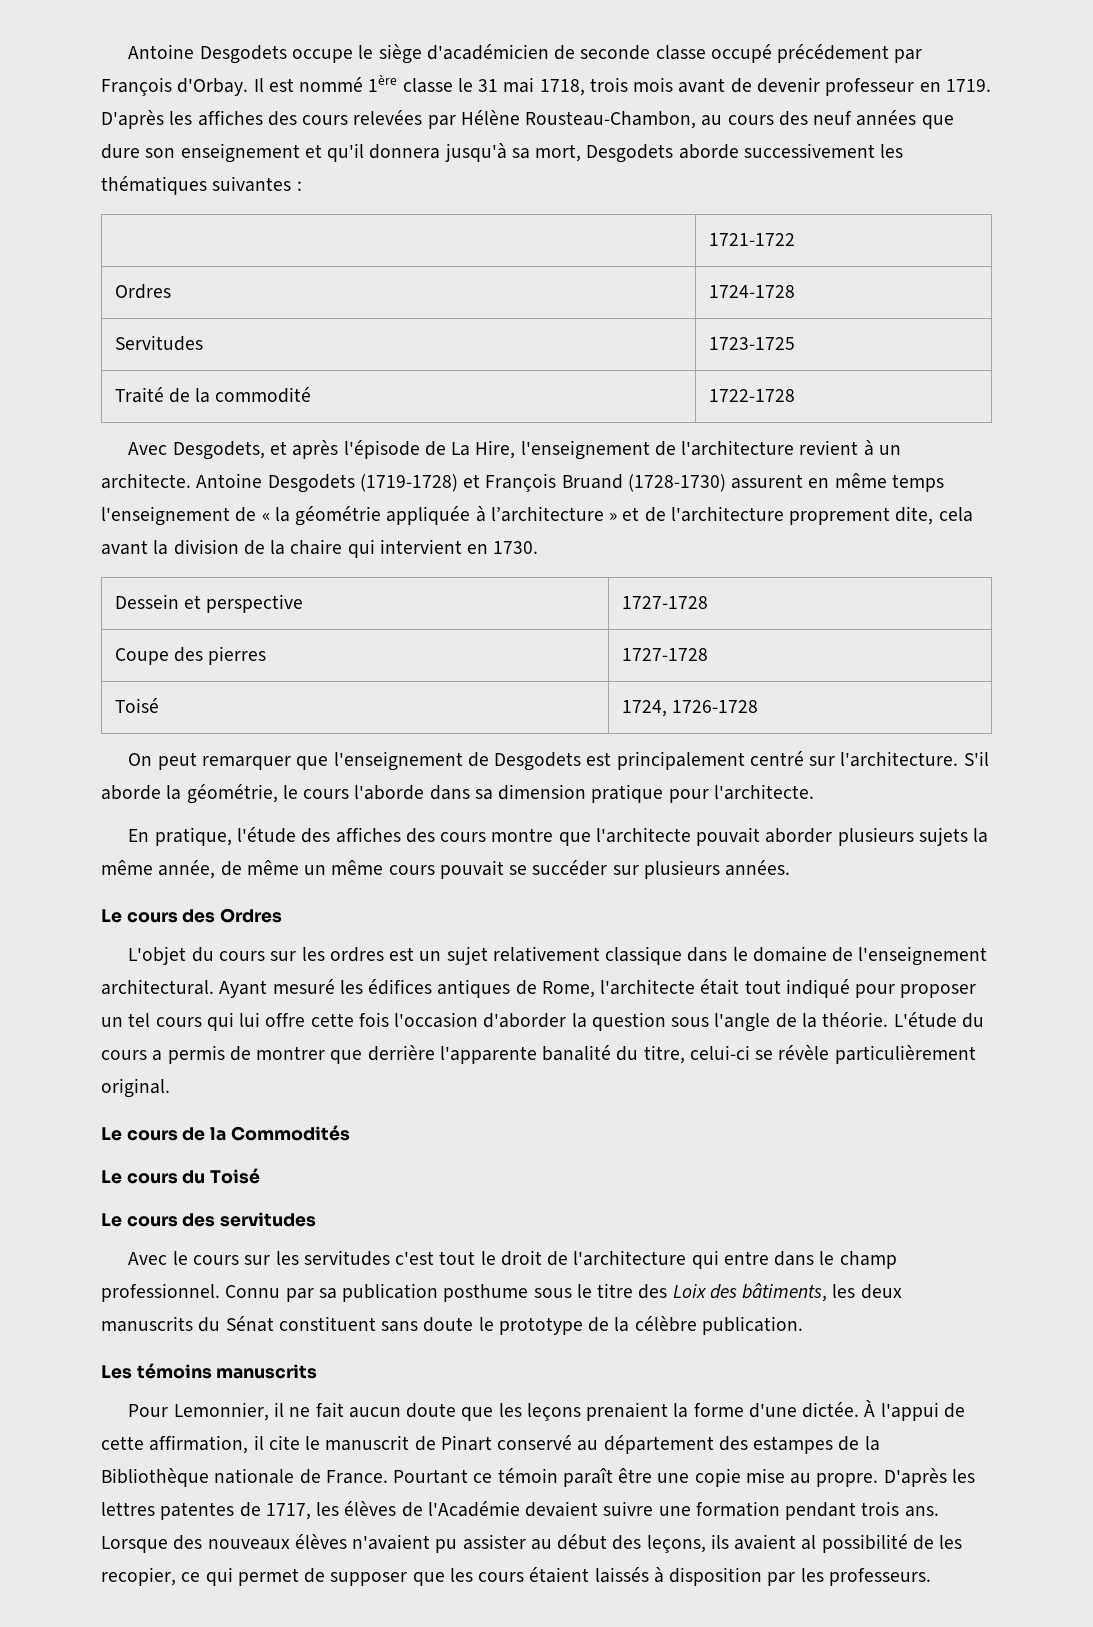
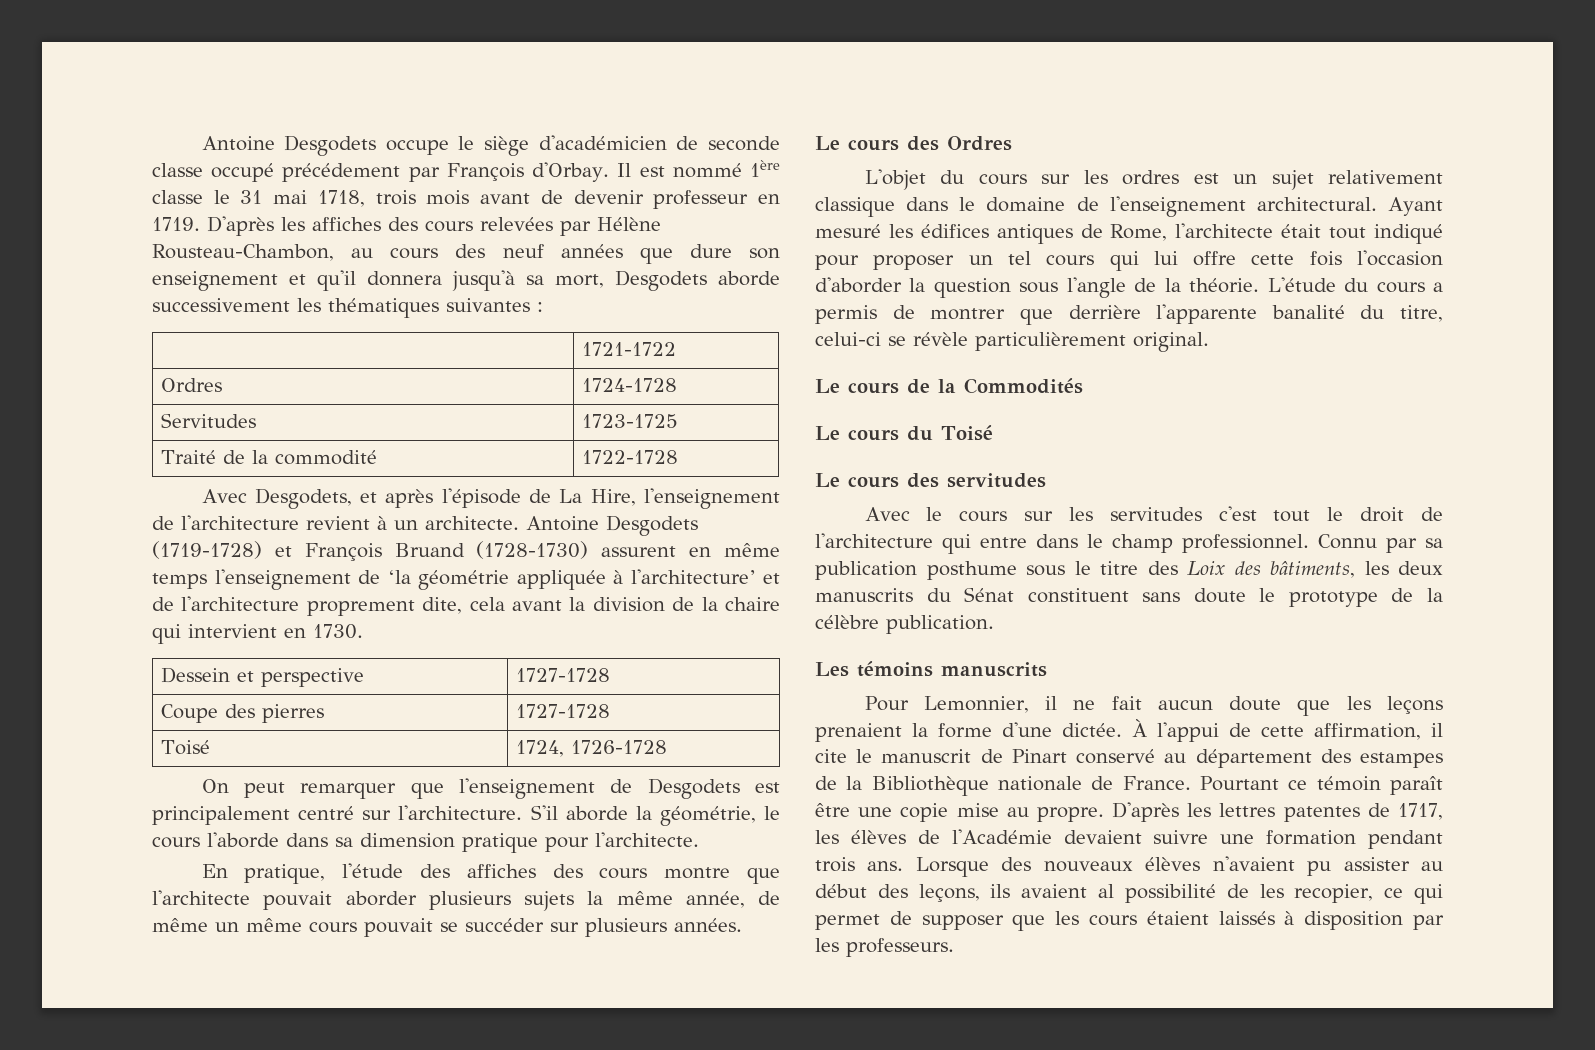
- Antoine Desgodets (1719-1728) et François Bruand (1728-1730) assurent en même temps l'enseignement de « la géométrie appliquée à l’architecture » et de l'architecture proprement dite, cela avant la division de la chaire qui intervient en 1730.
+ Antoine Desgodets (1719-1728) et François Bruand (1728-1730) assurent en même temps l'enseignement de ‘la géométrie appliquée à l'architecture’ et de l'architecture proprement dite, cela avant la division de la chaire qui intervient en 1730.

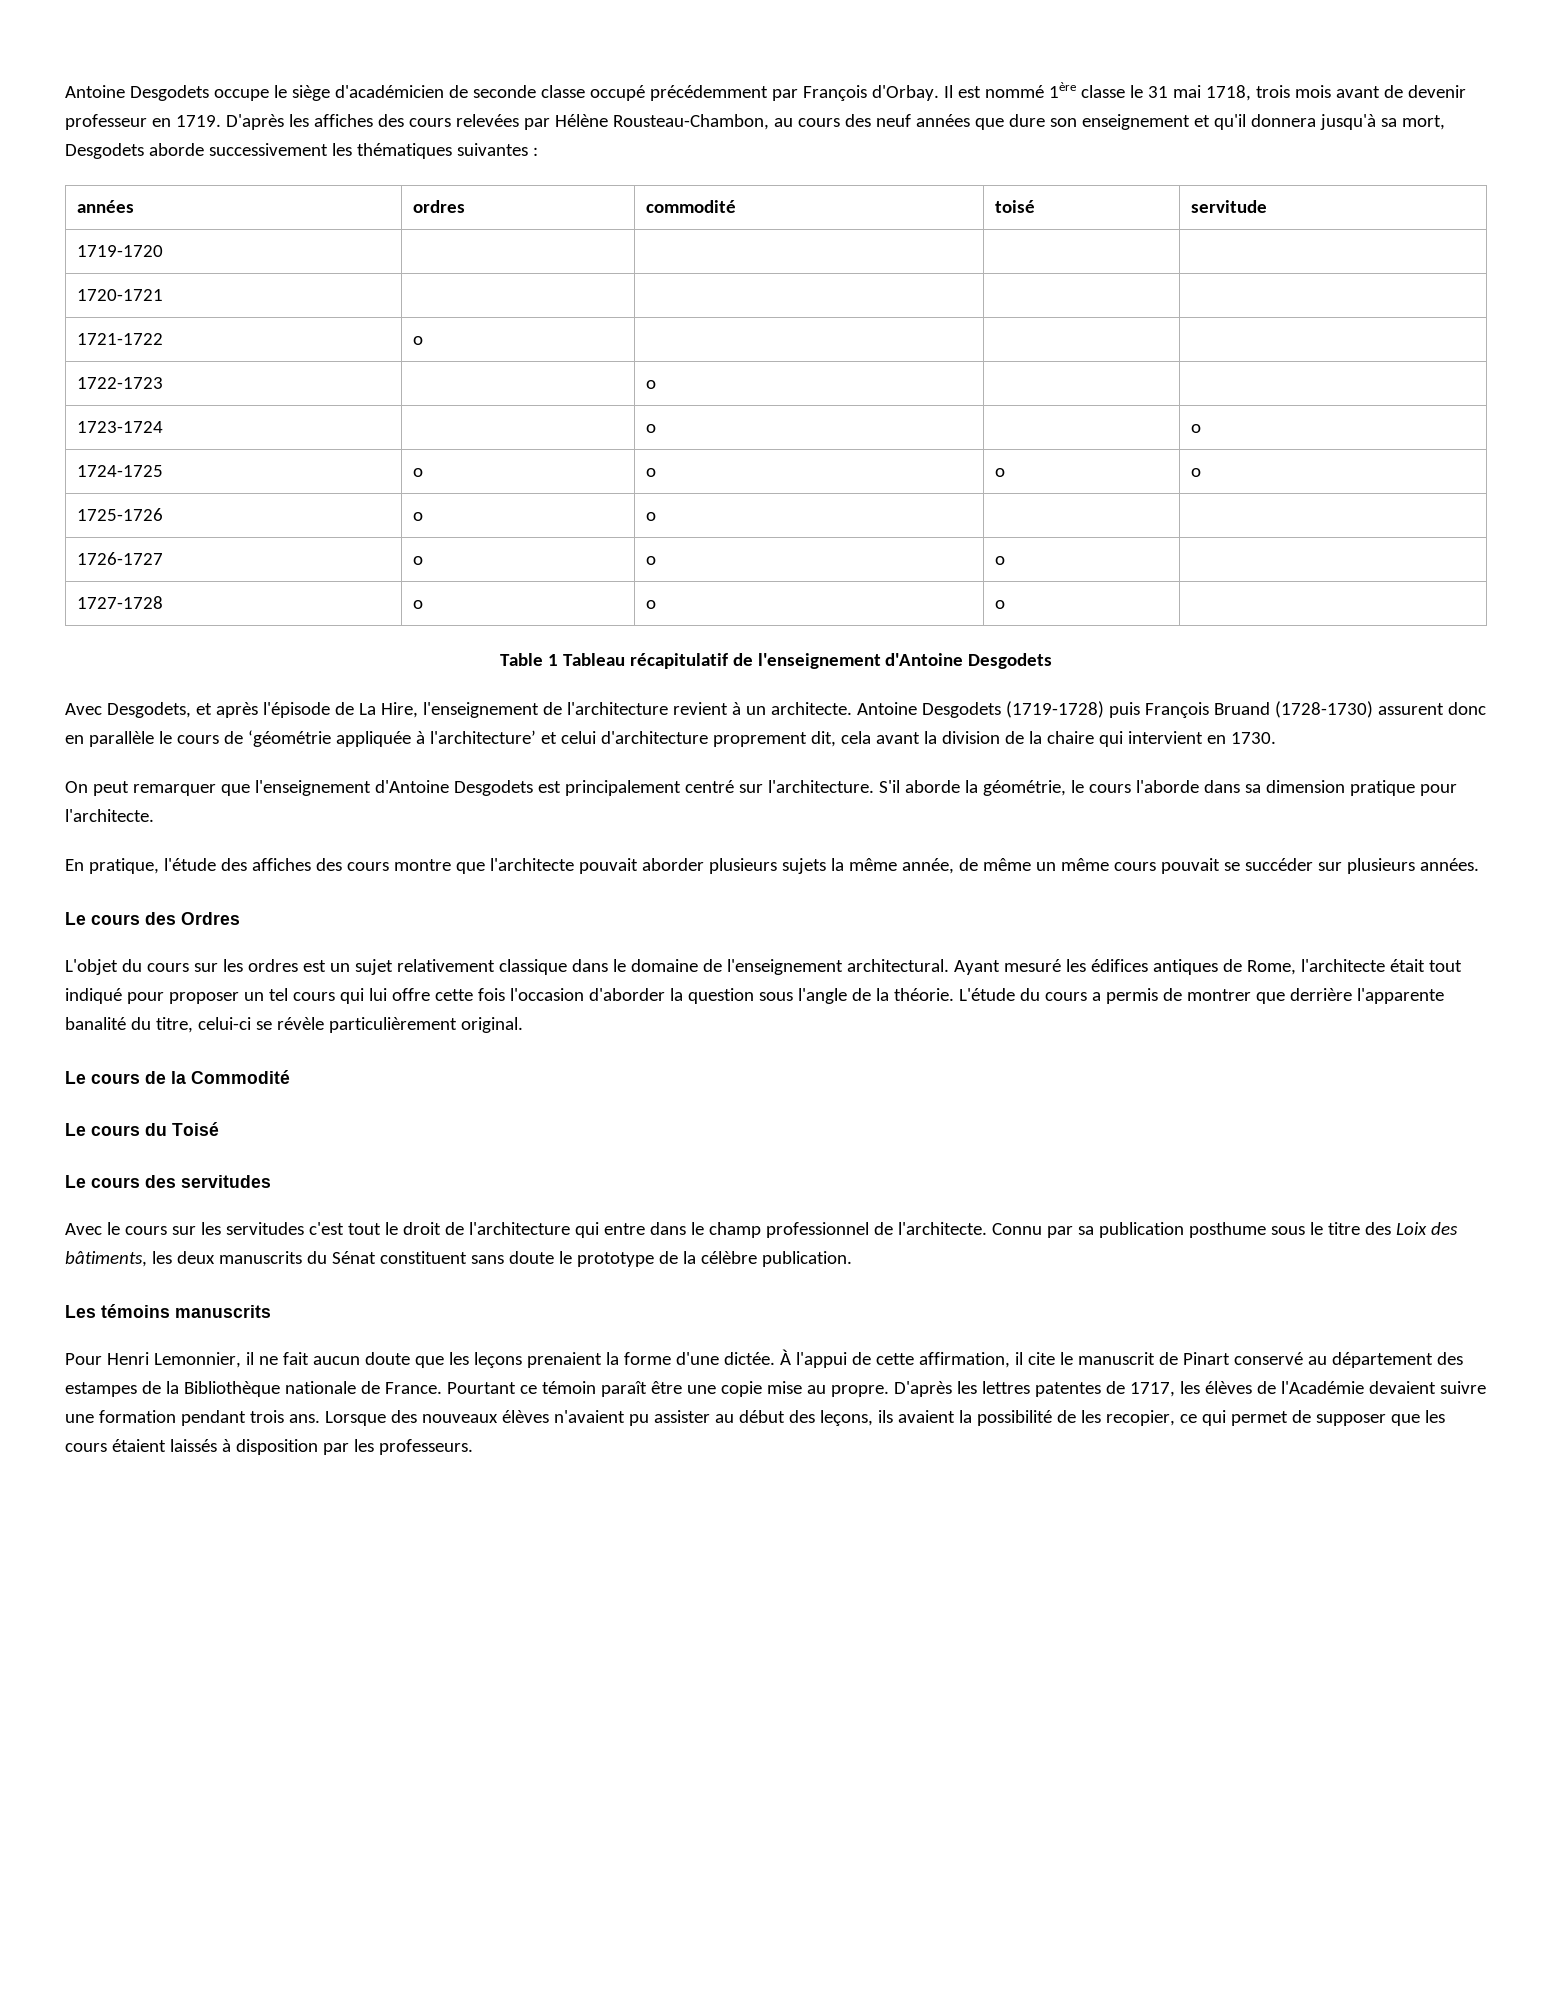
- Antoine Desgodets occupe le siège d'académicien de seconde classe occupé précédement par François d'Orbay.
+ Antoine Desgodets occupe le siège d'académicien de seconde classe occupé précédemment par François d'Orbay.
- | 1721-1722
- Ordres | 1724-1728
- Servitudes | 1723-1725
- Traité de la commodité | 1722-1728
+ années | ordres | commodité | toisé | servitude
+ 1719-1720 | | | |
+ 1720-1721 | | | |
+ 1721-1722 | o | | |
+ 1722-1723 | | o | |
+ 1723-1724 | | o | | o
+ 1724-1725 | o | o | o | o
+ 1725-1726 | o | o | |
+ 1726-1727 | o | o | o |
+ 1727-1728 | o | o | o |
+ Table 1 Tableau récapitulatif de l'enseignement d'Antoine Desgodets
- Antoine Desgodets (1719-1728) et François Bruand (1728-1730) assurent en même temps l'enseignement de ‘la géométrie appliquée à l'architecture’ et de l'architecture proprement dite, cela avant la division de la chaire qui intervient en 1730.
+ Antoine Desgodets (1719-1728) puis François Bruand (1728-1730) assurent donc en parallèle le cours de ‘géométrie appliquée à l'architecture’ et celui d'architecture proprement dit, cela avant la division de la chaire qui intervient en 1730.
- Dessein et perspective | 1727-1728
- Coupe des pierres | 1727-1728
- Toisé | 1724, 1726-1728
- On peut remarquer que l'enseignement de Desgodets est principalement centré sur l'architecture.
+ On peut remarquer que l'enseignement d'Antoine Desgodets est principalement centré sur l'architecture.
- Le cours de la Commodités
+ Le cours de la Commodité
- Avec le cours sur les servitudes c'est tout le droit de l'architecture qui entre dans le champ professionnel.
+ Avec le cours sur les servitudes c'est tout le droit de l'architecture qui entre dans le champ professionnel de l'architecte.
- Pour Lemonnier, il ne fait aucun doute que les leçons prenaient la forme d'une dictée.
+ Pour Henri Lemonnier, il ne fait aucun doute que les leçons prenaient la forme d'une dictée.
- Lorsque des nouveaux élèves n'avaient pu assister au début des leçons, ils avaient al possibilité de les recopier, ce qui permet de supposer que les cours étaient laissés à disposition par les professeurs.
+ Lorsque des nouveaux élèves n'avaient pu assister au début des leçons, ils avaient la possibilité de les recopier, ce qui permet de supposer que les cours étaient laissés à disposition par les professeurs.

